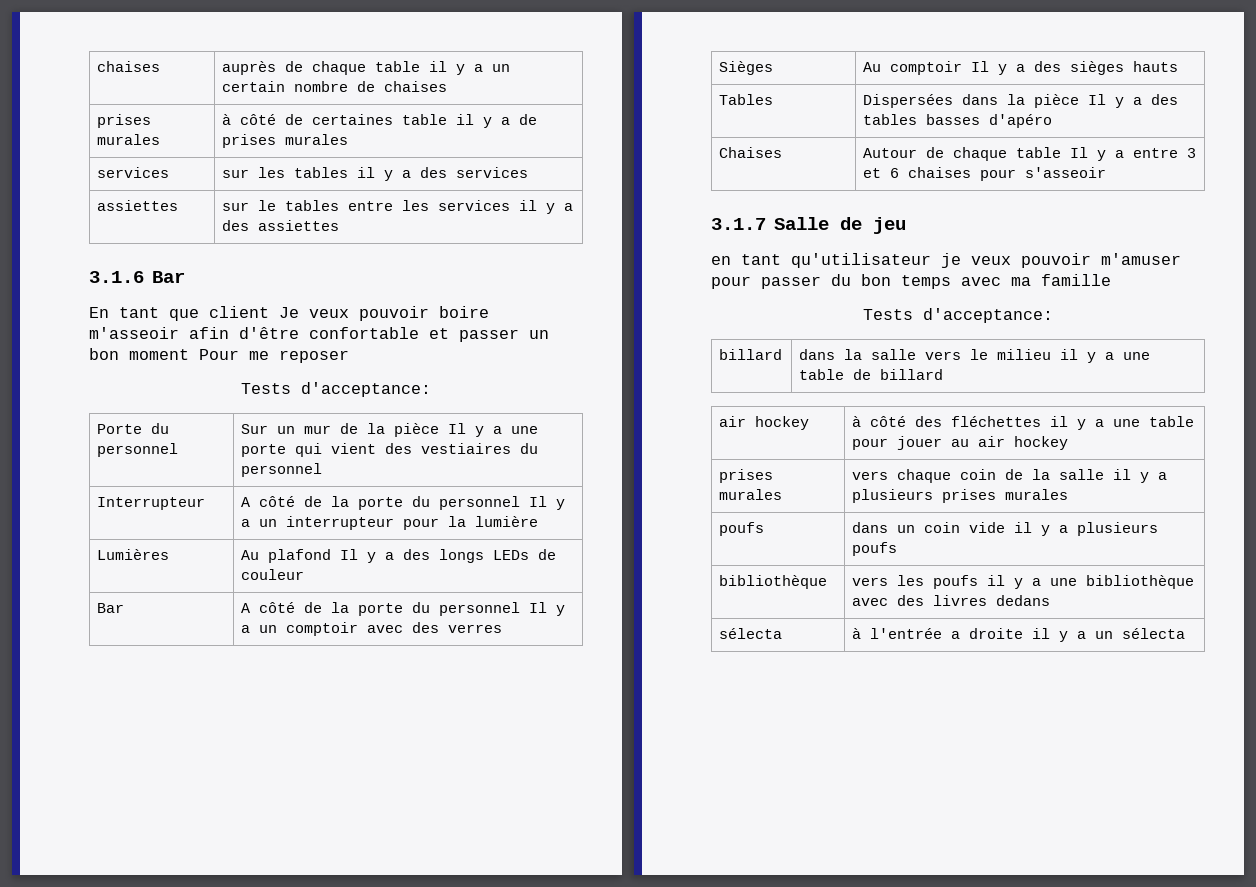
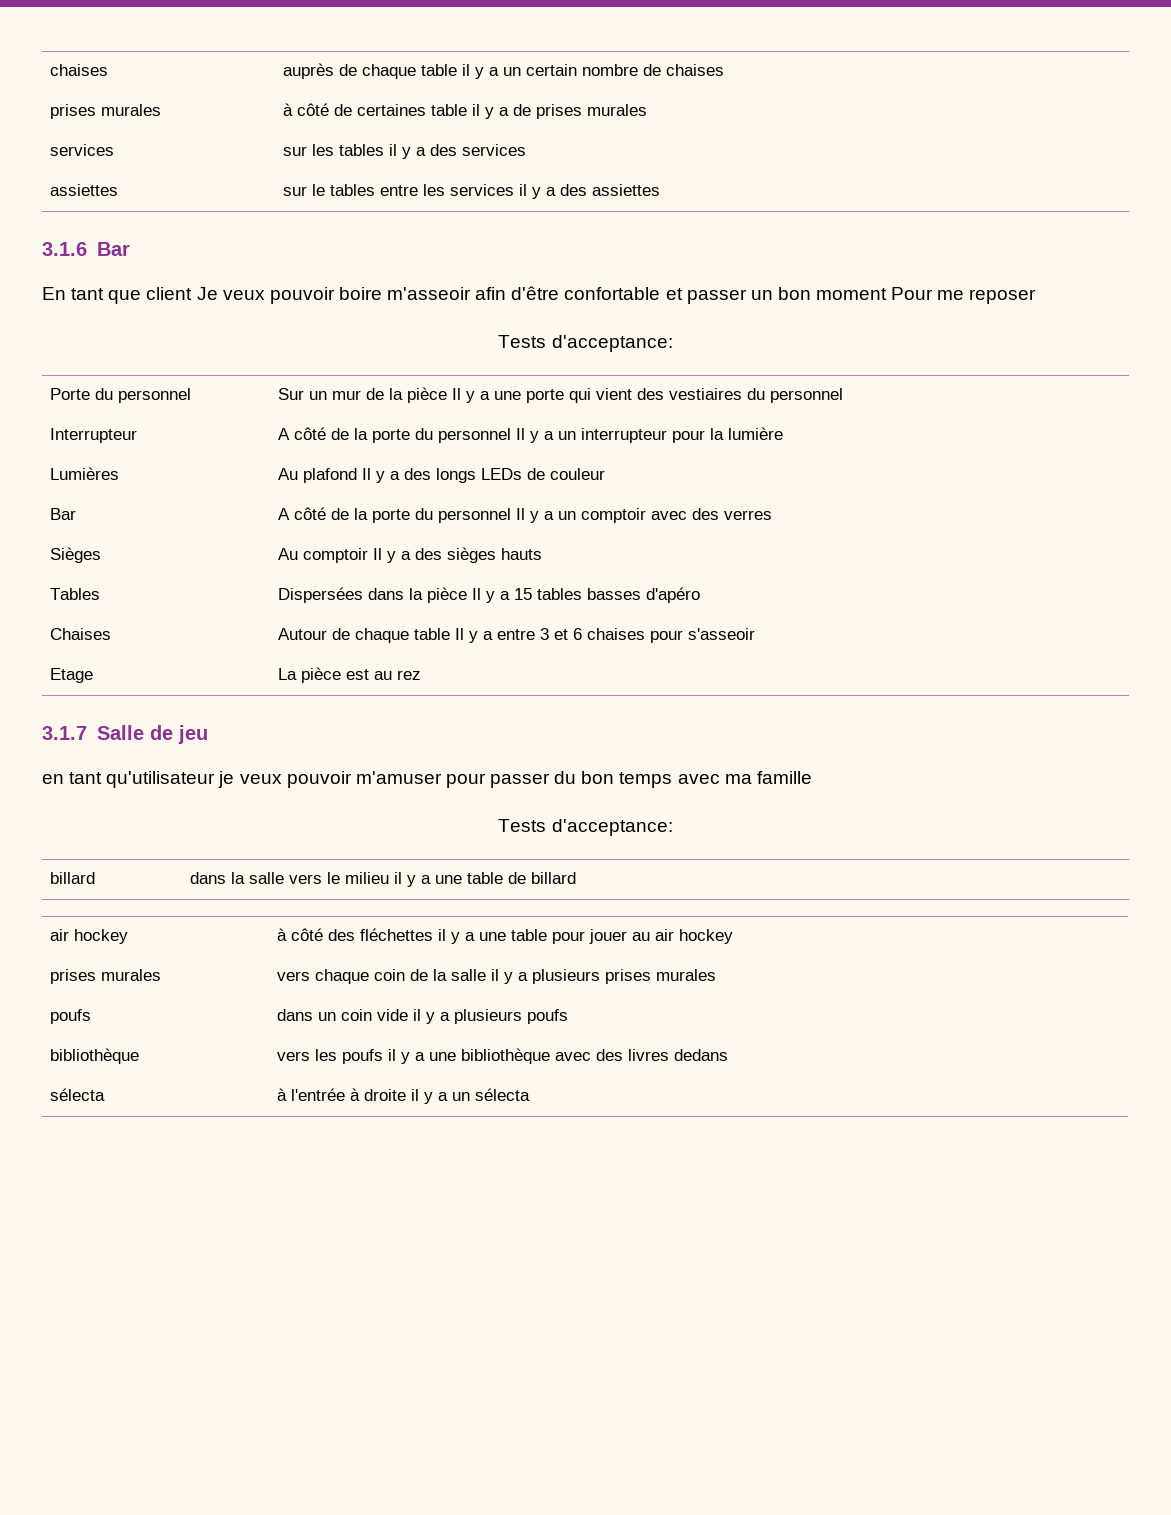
- Tables | Dispersées dans la pièce Il y a des tables basses d'apéro
+ Tables | Dispersées dans la pièce Il y a 15 tables basses d'apéro
+ Etage | La pièce est au rez
- sélecta | à l'entrée a droite il y a un sélecta
+ sélecta | à l'entrée à droite il y a un sélecta

